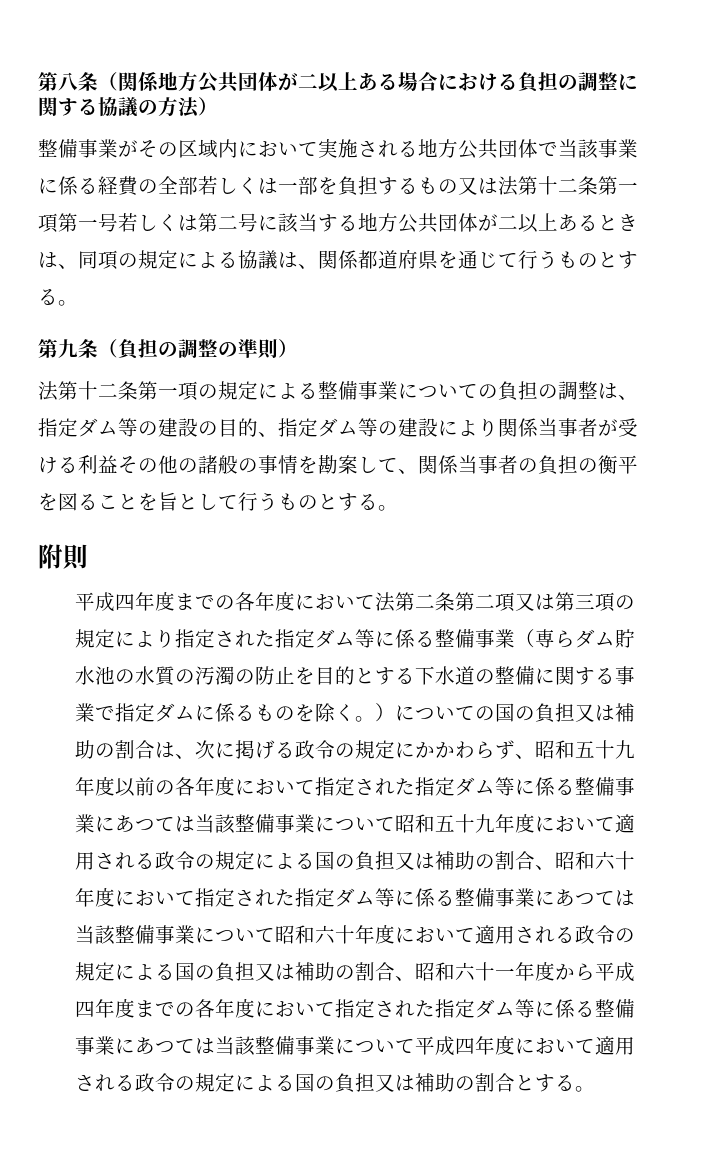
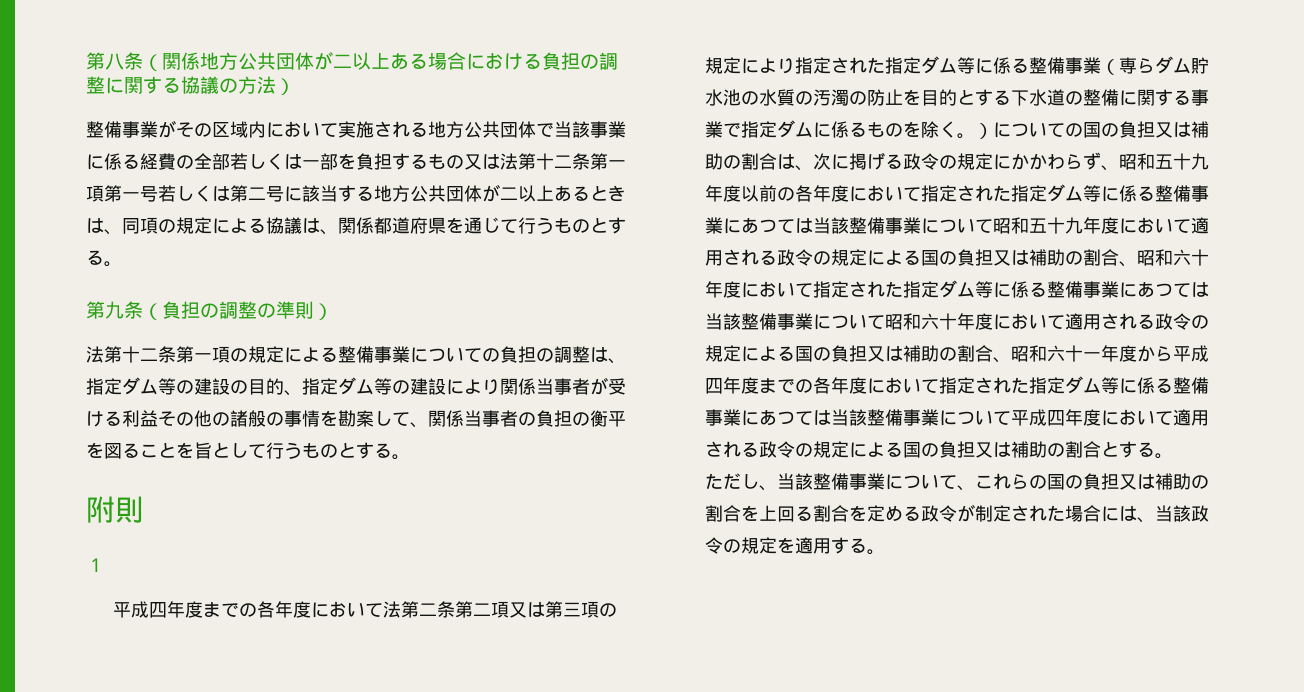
+ １
+ ただし、当該整備事業について、これらの国の負担又は補助の割合を上回る割合を定める政令が制定された場合には、当該政令の規定を適用する。

